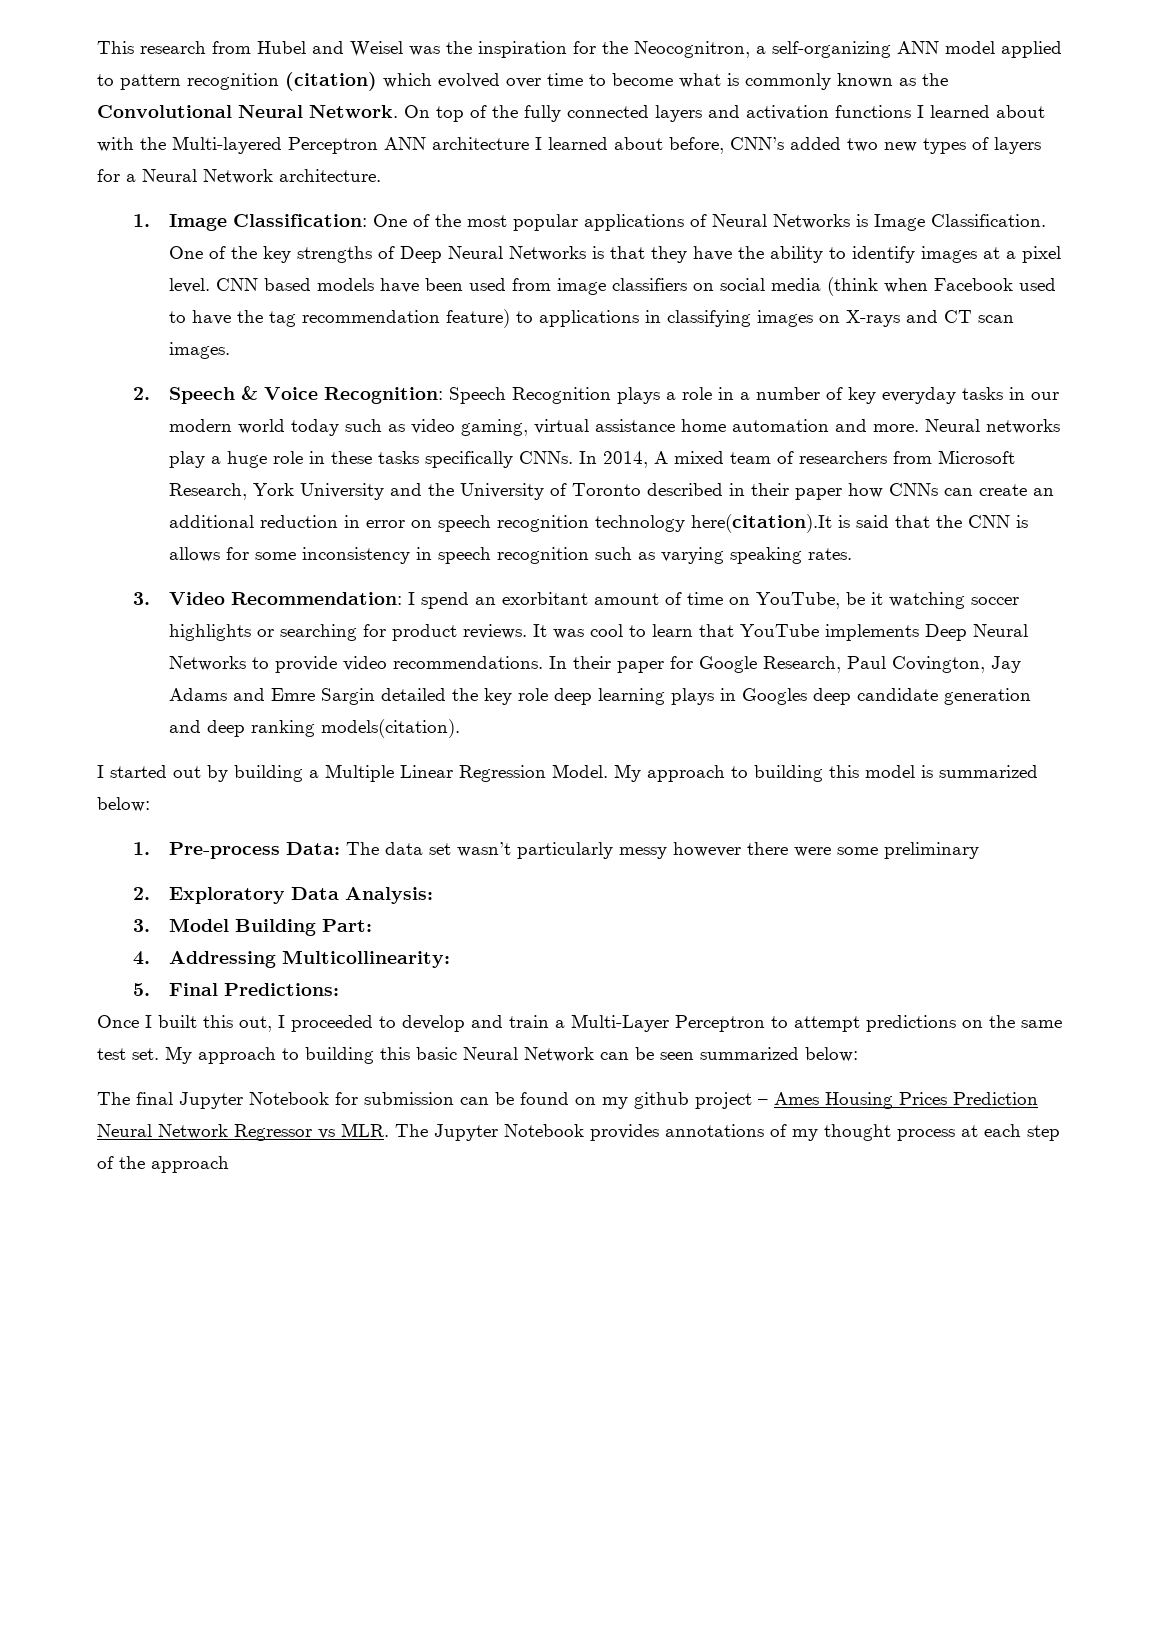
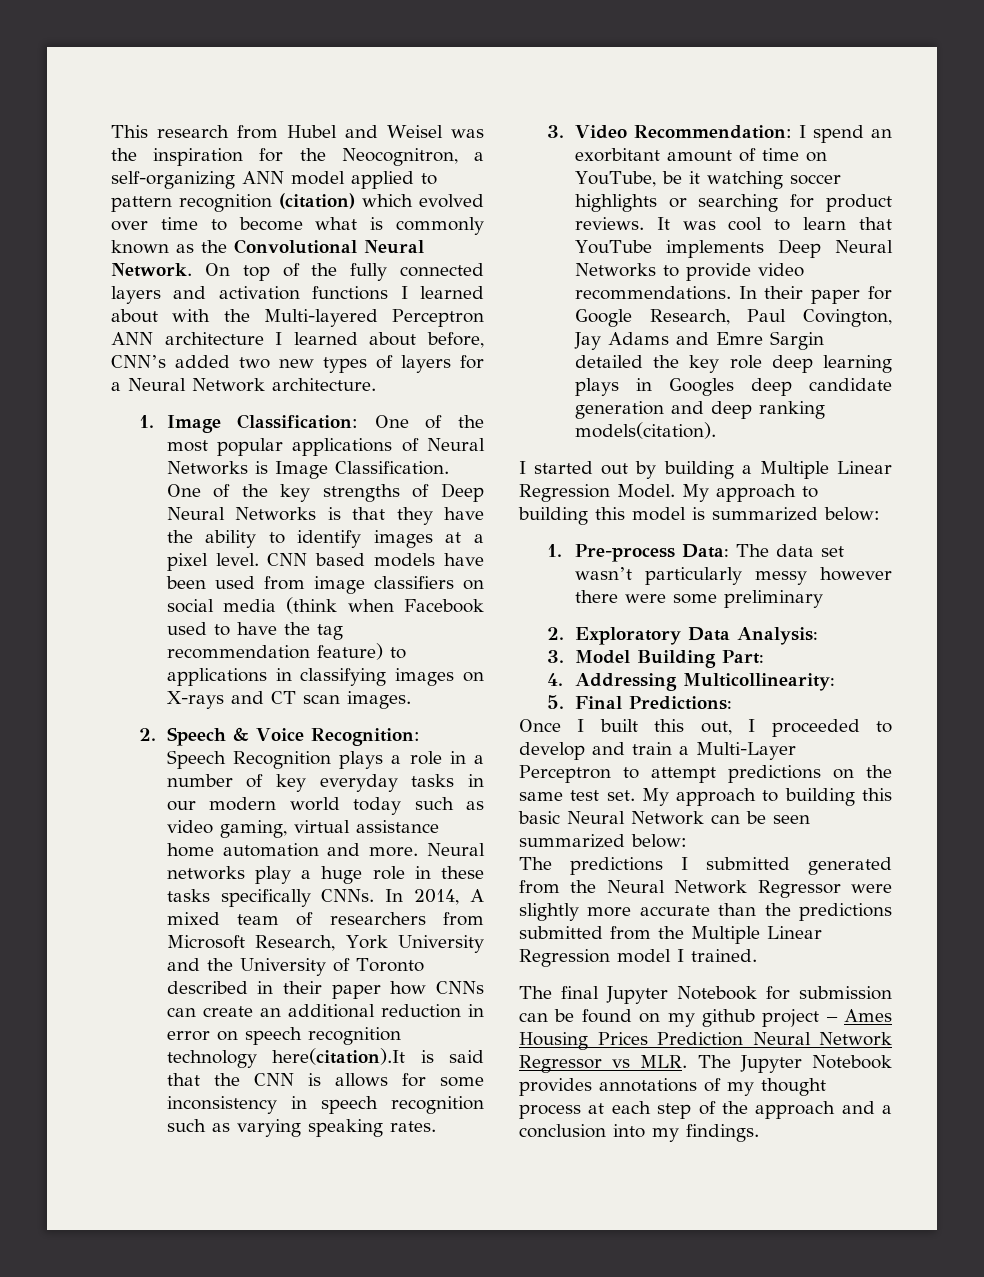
+ The predictions I submitted generated from the Neural Network Regressor were slightly more accurate than the predictions submitted from the Multiple Linear Regression model I trained.
- The final Jupyter Notebook for submission can be found on my github project – Ames Housing Prices Prediction Neural Network Regressor vs MLR. The Jupyter Notebook provides annotations of my thought process at each step of the approach
+ The final Jupyter Notebook for submission can be found on my github project – Ames Housing Prices Prediction Neural Network Regressor vs MLR. The Jupyter Notebook provides annotations of my thought process at each step of the approach and a conclusion into my findings.

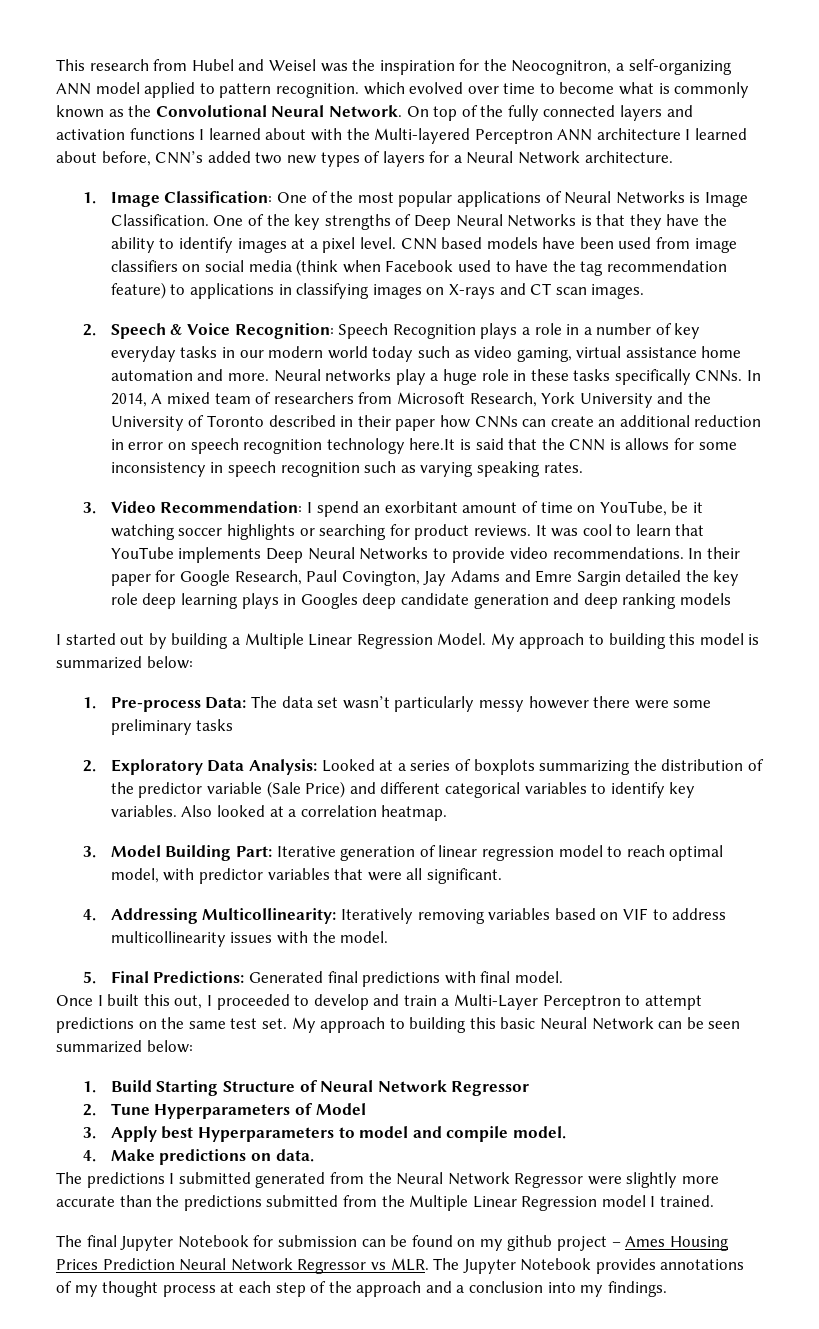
- This research from Hubel and Weisel was the inspiration for the Neocognitron, a self-organizing ANN model applied to pattern recognition (citation) which evolved over time to become what is commonly known as the Convolutional Neural Network.
+ This research from Hubel and Weisel was the inspiration for the Neocognitron, a self-organizing ANN model applied to pattern recognition. which evolved over time to become what is commonly known as the Convolutional Neural Network.
- In 2014, A mixed team of researchers from Microsoft Research, York University and the University of Toronto described in their paper how CNNs can create an additional reduction in error on speech recognition technology here(citation).It is said that the CNN is allows for some inconsistency in speech recognition such as varying speaking rates.
+ In 2014, A mixed team of researchers from Microsoft Research, York University and the University of Toronto described in their paper how CNNs can create an additional reduction in error on speech recognition technology here.It is said that the CNN is allows for some inconsistency in speech recognition such as varying speaking rates.
- In their paper for Google Research, Paul Covington, Jay Adams and Emre Sargin detailed the key role deep learning plays in Googles deep candidate generation and deep ranking models(citation).
+ In their paper for Google Research, Paul Covington, Jay Adams and Emre Sargin detailed the key role deep learning plays in Googles deep candidate generation and deep ranking models
- 1. Pre-process Data: The data set wasn’t particularly messy however there were some preliminary
+ 1. Pre-process Data: The data set wasn’t particularly messy however there were some preliminary tasks
- 2. Exploratory Data Analysis:
- 3. Model Building Part:
- 4. Addressing Multicollinearity:
- 5. Final Predictions:
+ 2. Exploratory Data Analysis: Looked at a series of boxplots summarizing the distribution of the predictor variable (Sale Price) and different categorical variables to identify key variables. Also looked at a correlation heatmap.
+ 3. Model Building Part: Iterative generation of linear regression model to reach optimal model, with predictor variables that were all significant.
+ 4. Addressing Multicollinearity: Iteratively removing variables based on VIF to address multicollinearity issues with the model.
+ 5. Final Predictions: Generated final predictions with final model.
+ 1. Build Starting Structure of Neural Network Regressor
+ 2. Tune Hyperparameters of Model
+ 3. Apply best Hyperparameters to model and compile model.
+ 4. Make predictions on data.

